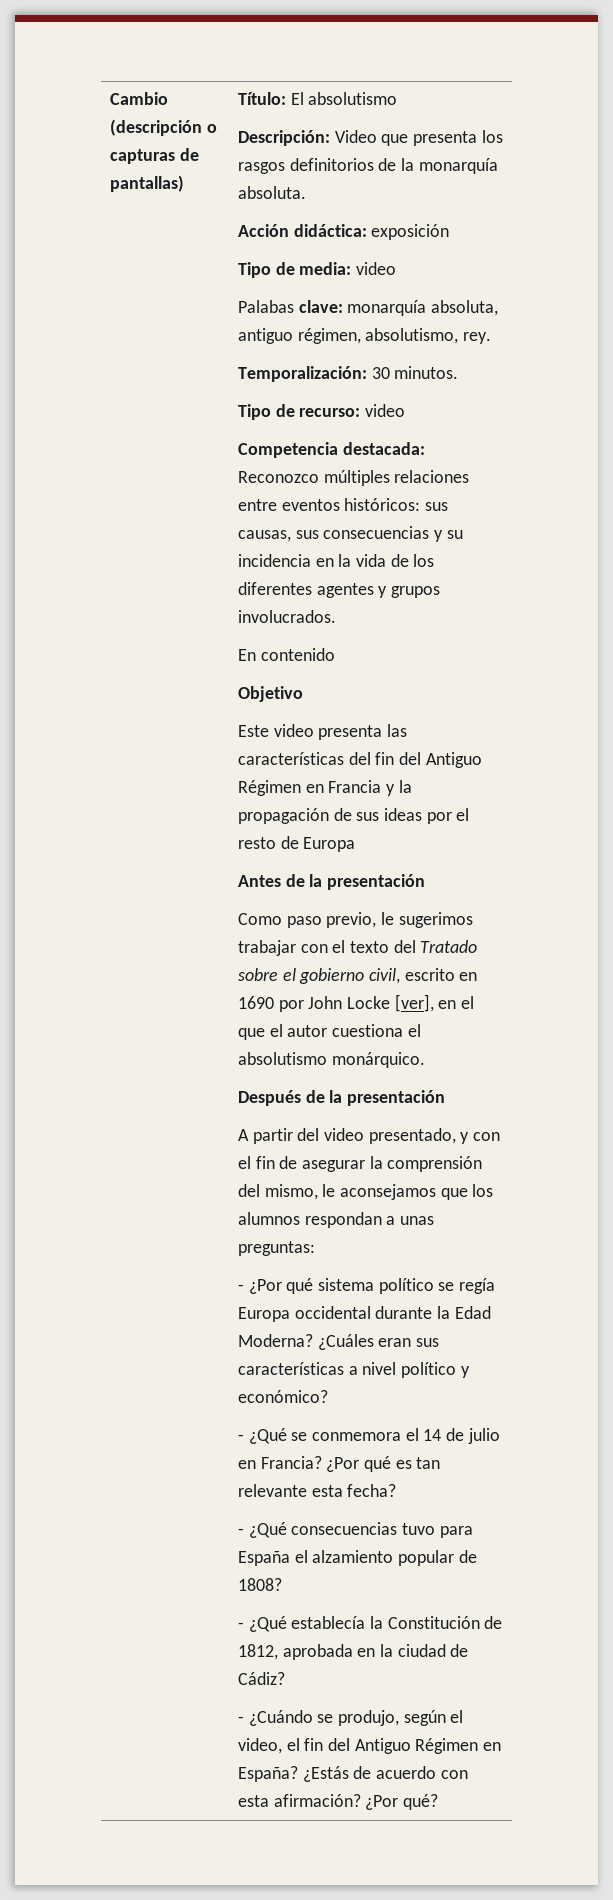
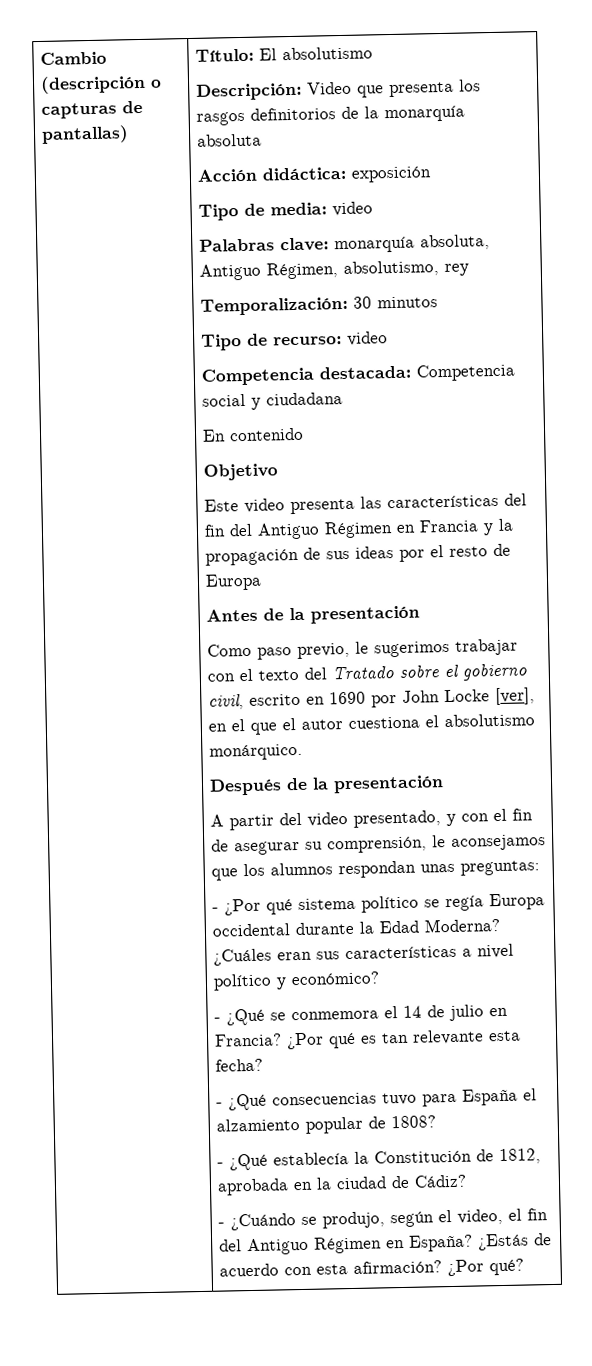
- Descripción: Video que presenta los rasgos definitorios de la monarquía absoluta.
+ Descripción: Video que presenta los rasgos definitorios de la monarquía absoluta
- Palabas clave: monarquía absoluta, antiguo régimen, absolutismo, rey.
+ Palabras clave: monarquía absoluta, Antiguo Régimen, absolutismo, rey
- Temporalización: 30 minutos.
+ Temporalización: 30 minutos
- Competencia destacada: Reconozco múltiples relaciones entre eventos históricos: sus causas, sus consecuencias y su incidencia en la vida de los diferentes agentes y grupos involucrados.
+ Competencia destacada: Competencia social y ciudadana
- A partir del video presentado, y con el fin de asegurar la comprensión del mismo, le aconsejamos que los alumnos respondan a unas preguntas:
+ A partir del video presentado, y con el fin de asegurar su comprensión, le aconsejamos que los alumnos respondan unas preguntas:

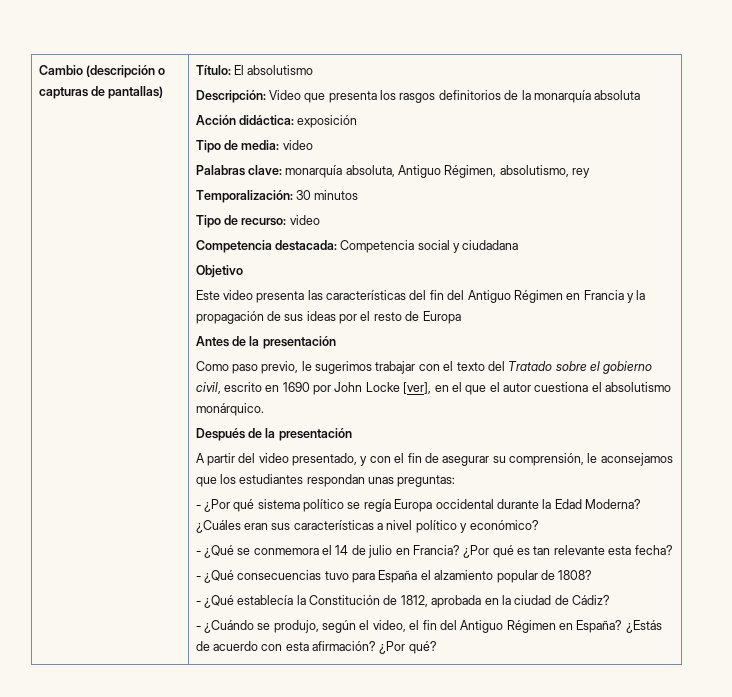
- En contenido
- A partir del video presentado, y con el fin de asegurar su comprensión, le aconsejamos que los alumnos respondan unas preguntas:
+ A partir del video presentado, y con el fin de asegurar su comprensión, le aconsejamos que los estudiantes respondan unas preguntas:

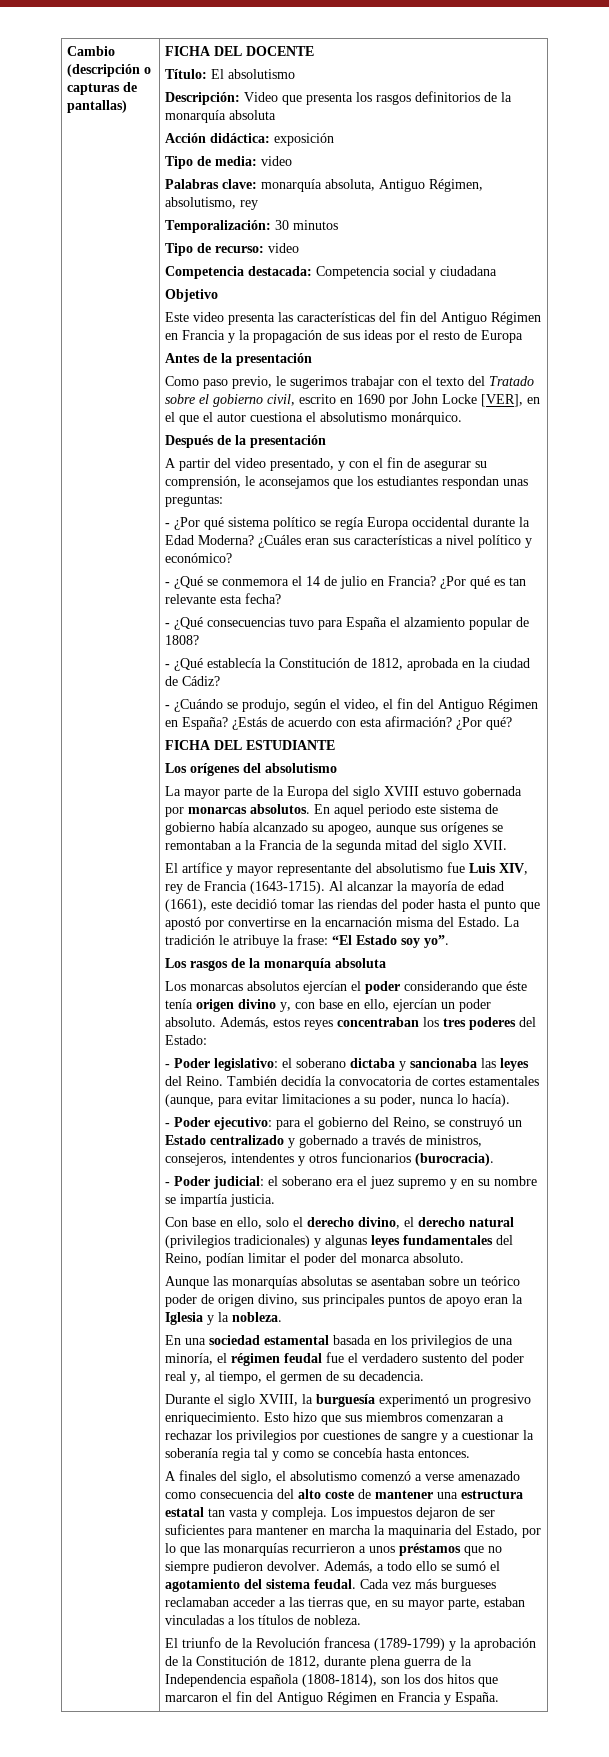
+ FICHA DEL DOCENTE
- Como paso previo, le sugerimos trabajar con el texto del Tratado sobre el gobierno civil, escrito en 1690 por John Locke [ver], en el que el autor cuestiona el absolutismo monárquico.
+ Como paso previo, le sugerimos trabajar con el texto del Tratado sobre el gobierno civil, escrito en 1690 por John Locke [VER], en el que el autor cuestiona el absolutismo monárquico.
+ FICHA DEL ESTUDIANTE
+ Los orígenes del absolutismo
+ La mayor parte de la Europa del siglo XVIII estuvo gobernada por monarcas absolutos. En aquel periodo este sistema de gobierno había alcanzado su apogeo, aunque sus orígenes se remontaban a la Francia de la segunda mitad del siglo XVII.
+ El artífice y mayor representante del absolutismo fue Luis XIV, rey de Francia (1643-1715). Al alcanzar la mayoría de edad (1661), este decidió tomar las riendas del poder hasta el punto que apostó por convertirse en la encarnación misma del Estado. La tradición le atribuye la frase: “El Estado soy yo”.
+ Los rasgos de la monarquía absoluta
+ Los monarcas absolutos ejercían el poder considerando que éste tenía origen divino y, con base en ello, ejercían un poder absoluto. Además, estos reyes concentraban los tres poderes del Estado:
+ - Poder legislativo: el soberano dictaba y sancionaba las leyes del Reino. También decidía la convocatoria de cortes estamentales (aunque, para evitar limitaciones a su poder, nunca lo hacía).
+ - Poder ejecutivo: para el gobierno del Reino, se construyó un Estado centralizado y gobernado a través de ministros, consejeros, intendentes y otros funcionarios (burocracia).
+ - Poder judicial: el soberano era el juez supremo y en su nombre se impartía justicia.
+ Con base en ello, solo el derecho divino, el derecho natural (privilegios tradicionales) y algunas leyes fundamentales del Reino, podían limitar el poder del monarca absoluto.
+ Aunque las monarquías absolutas se asentaban sobre un teórico poder de origen divino, sus principales puntos de apoyo eran la Iglesia y la nobleza.
+ En una sociedad estamental basada en los privilegios de una minoría, el régimen feudal fue el verdadero sustento del poder real y, al tiempo, el germen de su decadencia.
+ Durante el siglo XVIII, la burguesía experimentó un progresivo enriquecimiento. Esto hizo que sus miembros comenzaran a rechazar los privilegios por cuestiones de sangre y a cuestionar la soberanía regia tal y como se concebía hasta entonces.
+ A finales del siglo, el absolutismo comenzó a verse amenazado como consecuencia del alto coste de mantener una estructura estatal tan vasta y compleja. Los impuestos dejaron de ser suficientes para mantener en marcha la maquinaria del Estado, por lo que las monarquías recurrieron a unos préstamos que no siempre pudieron devolver. Además, a todo ello se sumó el agotamiento del sistema feudal. Cada vez más burgueses reclamaban acceder a las tierras que, en su mayor parte, estaban vinculadas a los títulos de nobleza.
+ El triunfo de la Revolución francesa (1789-1799) y la aprobación de la Constitución de 1812, durante plena guerra de la Independencia española (1808-1814), son los dos hitos que marcaron el fin del Antiguo Régimen en Francia y España.

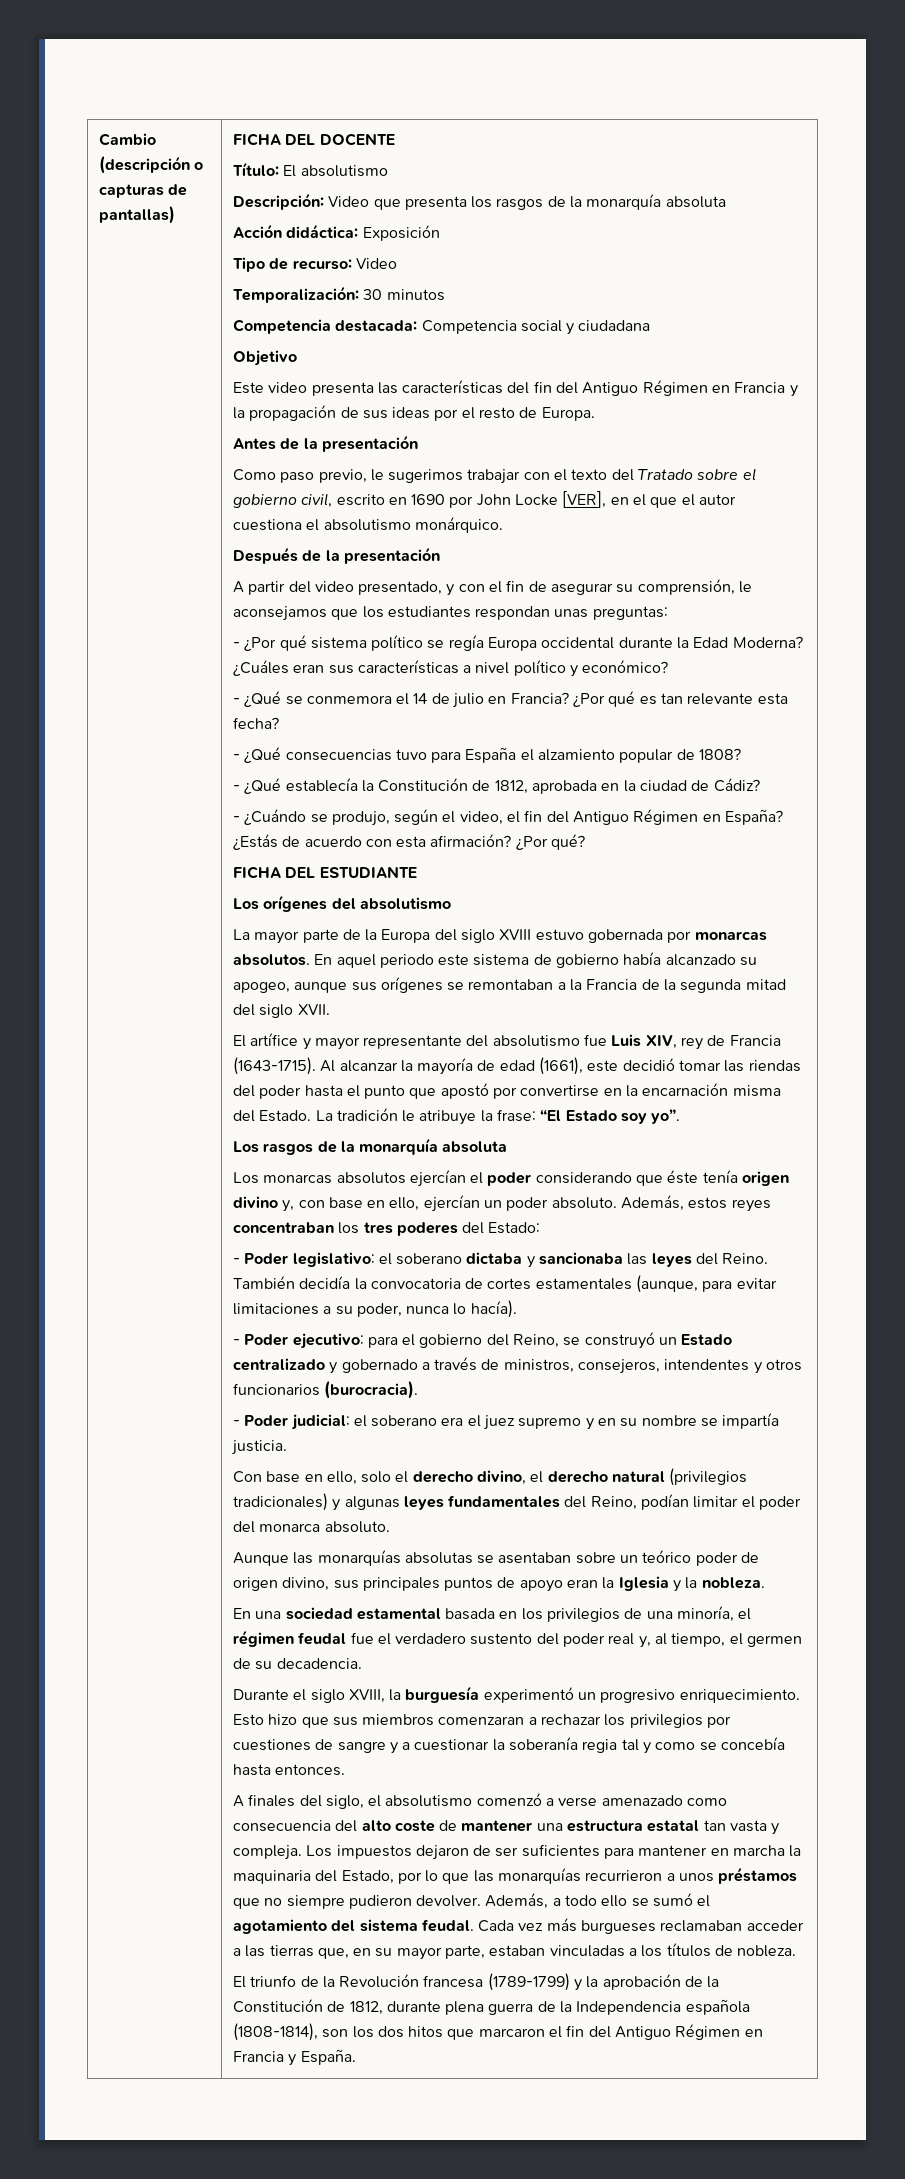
- Descripción: Video que presenta los rasgos definitorios de la monarquía absoluta
+ Descripción: Video que presenta los rasgos de la monarquía absoluta
- Acción didáctica: exposición
- Tipo de media: video
- Palabras clave: monarquía absoluta, Antiguo Régimen, absolutismo, rey
+ Acción didáctica: Exposición
+ Tipo de recurso: Video
- Tipo de recurso: video
- Este video presenta las características del fin del Antiguo Régimen en Francia y la propagación de sus ideas por el resto de Europa
+ Este video presenta las características del fin del Antiguo Régimen en Francia y la propagación de sus ideas por el resto de Europa.

